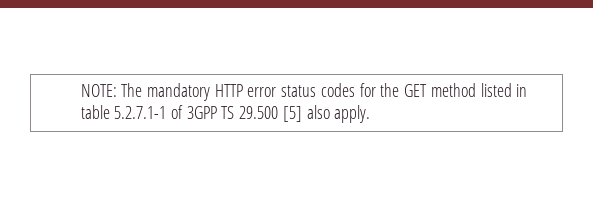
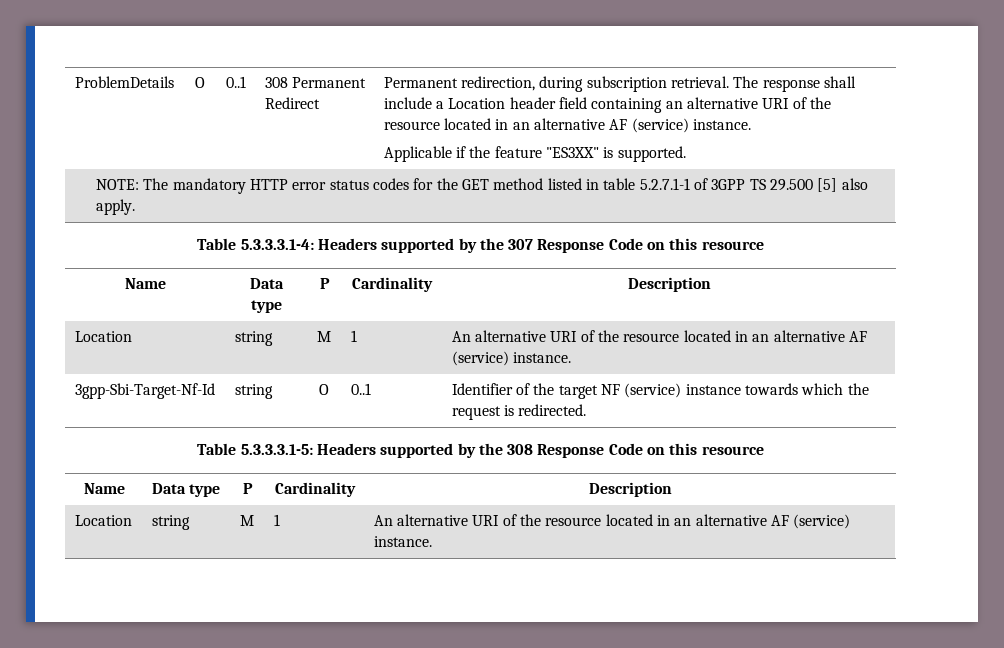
+ ProblemDetails | O | 0..1 | 308 Permanent Redirect | Permanent redirection, during subscription retrieval. The response shall include a Location header field containing an alternative URI of the resource located in an alternative AF (service) instance.
+ Applicable if the feature "ES3XX" is supported.
+ Table 5.3.3.3.1-4: Headers supported by the 307 Response Code on this resource
+ Name | Data type | P | Cardinality | Description
+ Location | string | M | 1 | An alternative URI of the resource located in an alternative AF (service) instance.
+ 3gpp-Sbi-Target-Nf-Id | string | O | 0..1 | Identifier of the target NF (service) instance towards which the request is redirected.
+ Table 5.3.3.3.1-5: Headers supported by the 308 Response Code on this resource
+ Name | Data type | P | Cardinality | Description
+ Location | string | M | 1 | An alternative URI of the resource located in an alternative AF (service) instance.

